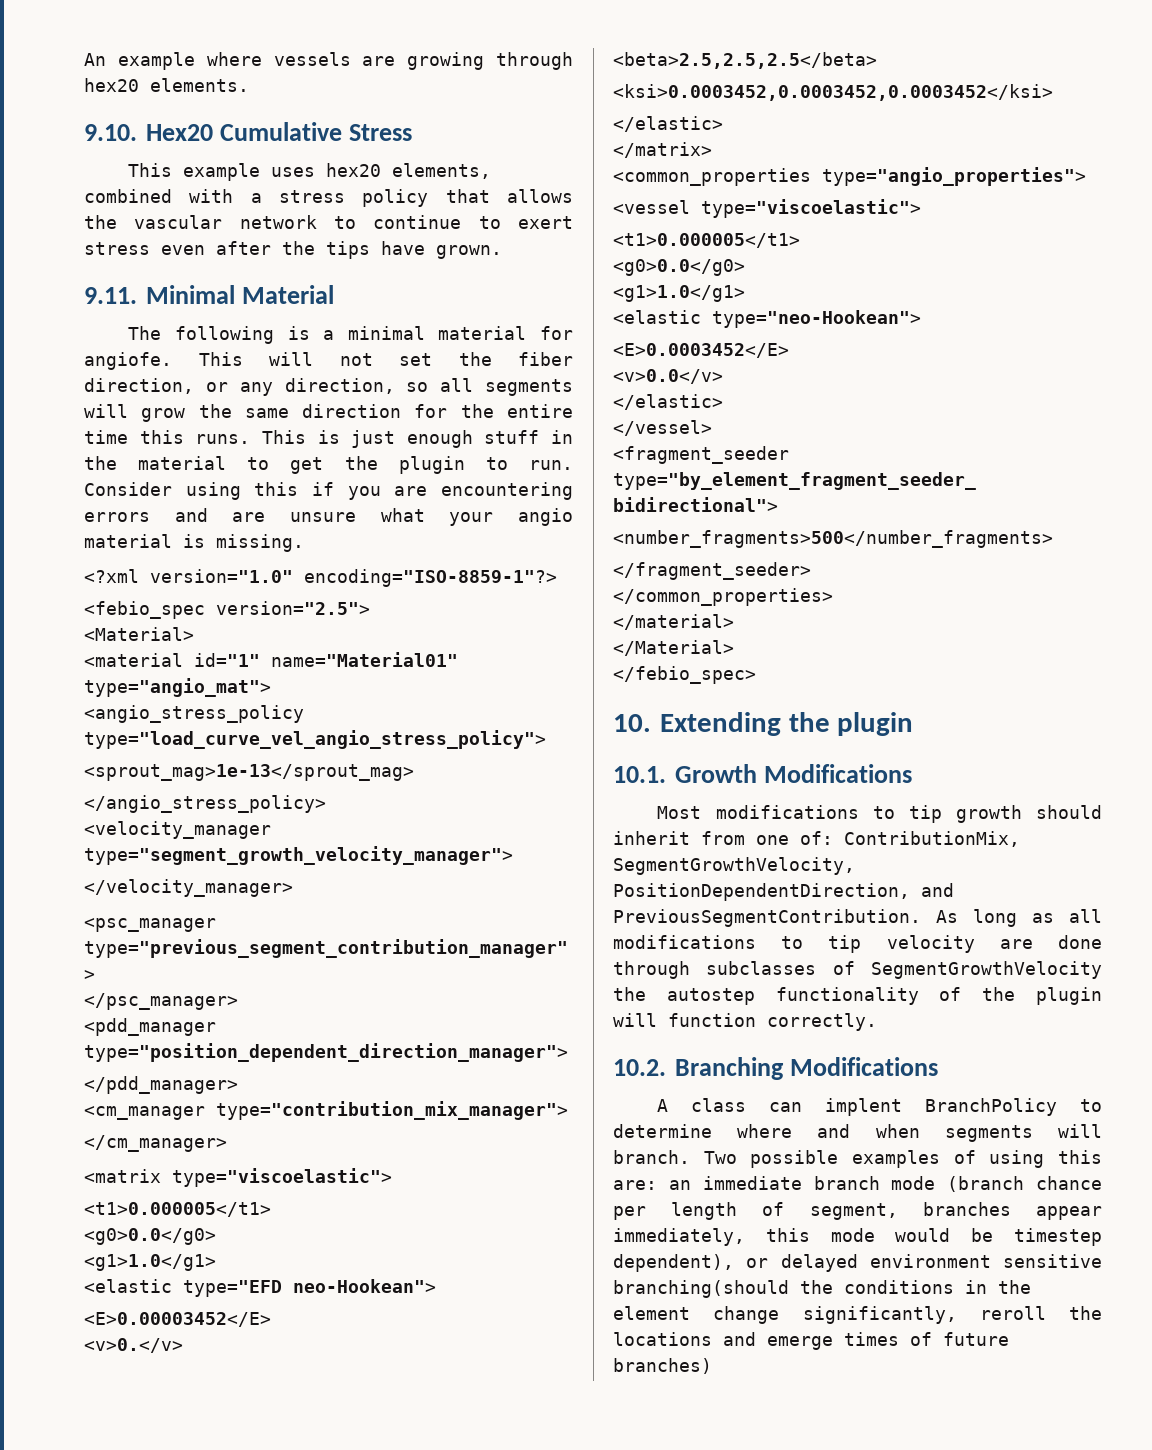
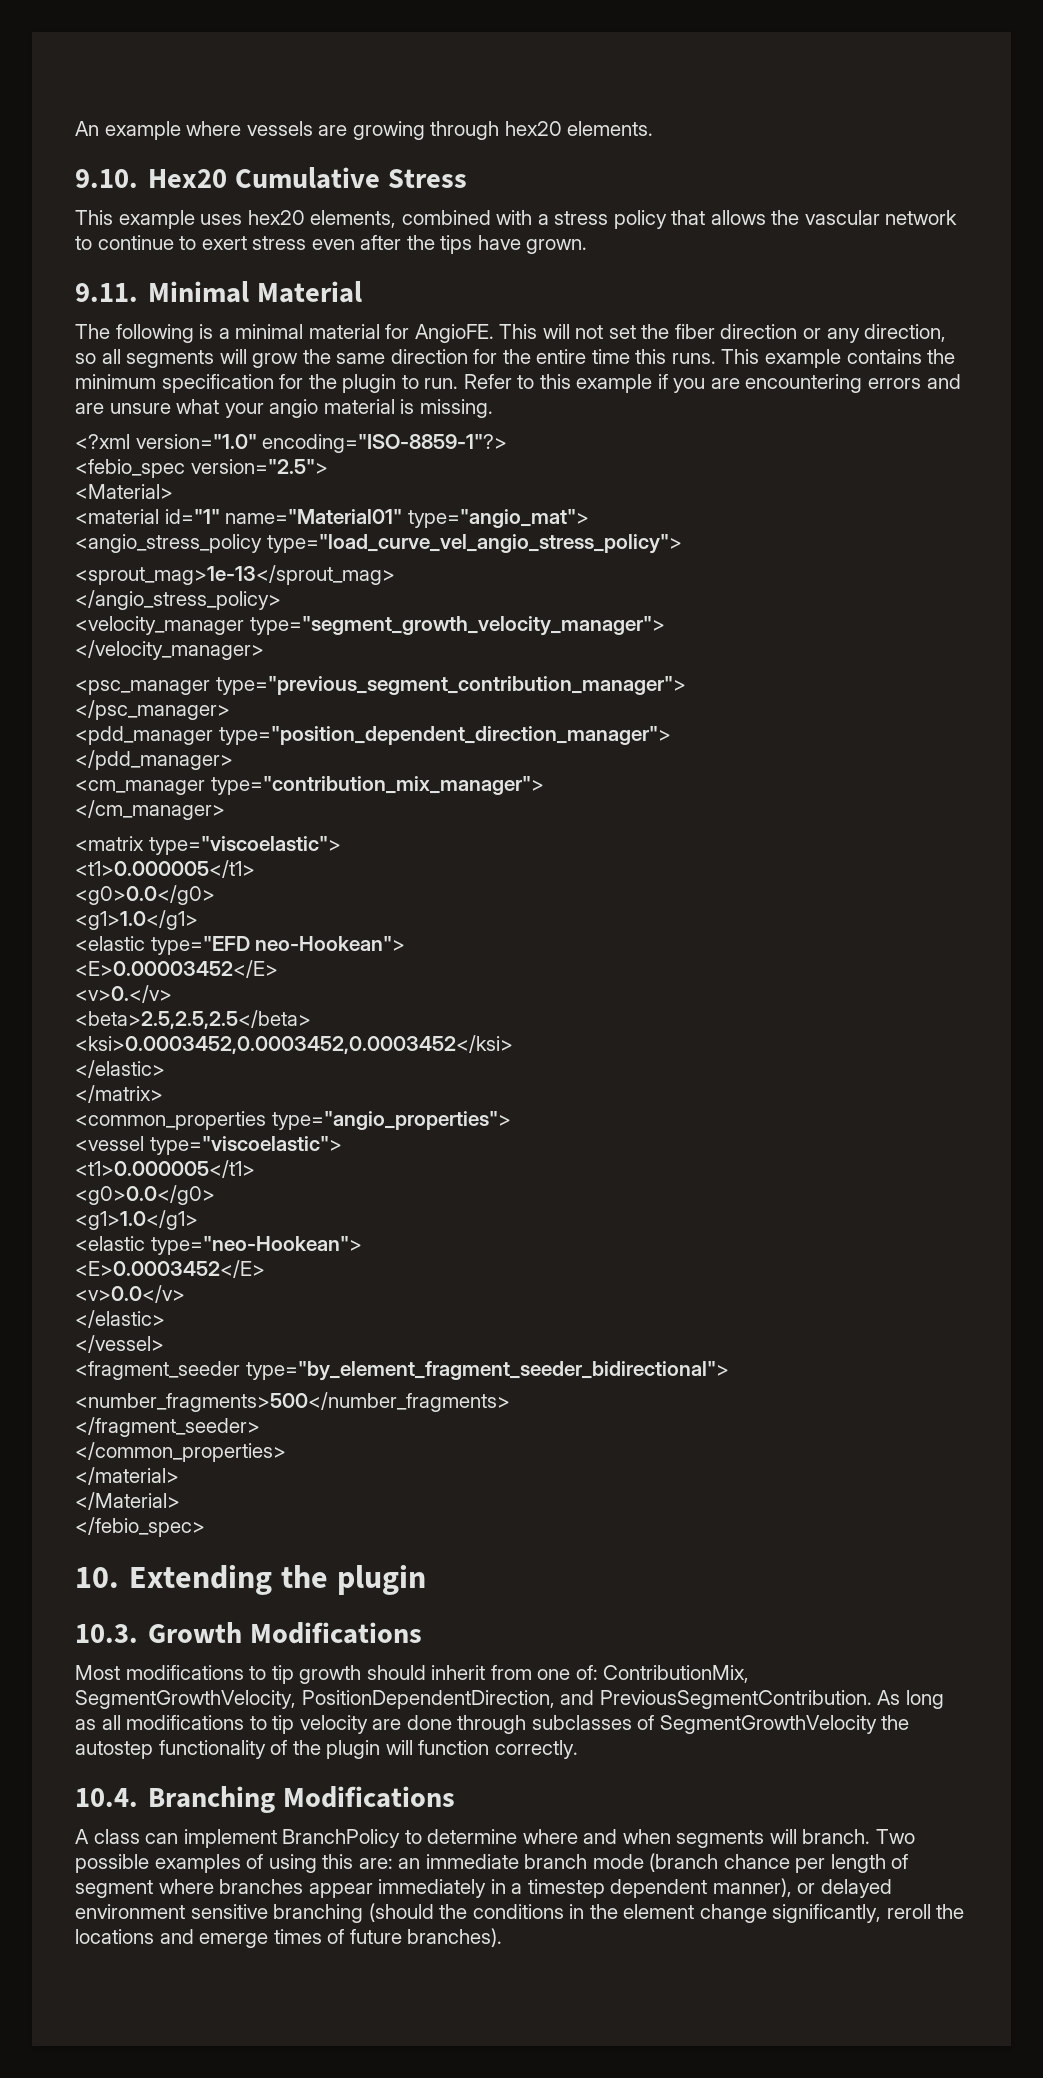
- The following is a minimal material for angiofe.
+ The following is a minimal material for AngioFE.
- This will not set the fiber direction, or any direction, so all segments will grow the same direction for the entire time this runs.
+ This will not set the fiber direction or any direction, so all segments will grow the same direction for the entire time this runs.
- This is just enough stuff in the material to get the plugin to run. Consider using this if you are encountering errors and are unsure what your angio material is missing.
+ This example contains the minimum specification for the plugin to run. Refer to this example if you are encountering errors and are unsure what your angio material is missing.
- 10.1. Growth Modifications
+ 10.3. Growth Modifications
- 10.2. Branching Modifications
+ 10.4. Branching Modifications
- A class can implent BranchPolicy to determine where and when segments will branch.
+ A class can implement BranchPolicy to determine where and when segments will branch.
- Two possible examples of using this are: an immediate branch mode (branch chance per length of segment, branches appear immediately, this mode would be timestep dependent), or delayed environment sensitive branching(should the conditions in the element change significantly, reroll the locations and emerge times of future branches)
+ Two possible examples of using this are: an immediate branch mode (branch chance per length of segment where branches appear immediately in a timestep dependent manner), or delayed environment sensitive branching (should the conditions in the element change significantly, reroll the locations and emerge times of future branches).

